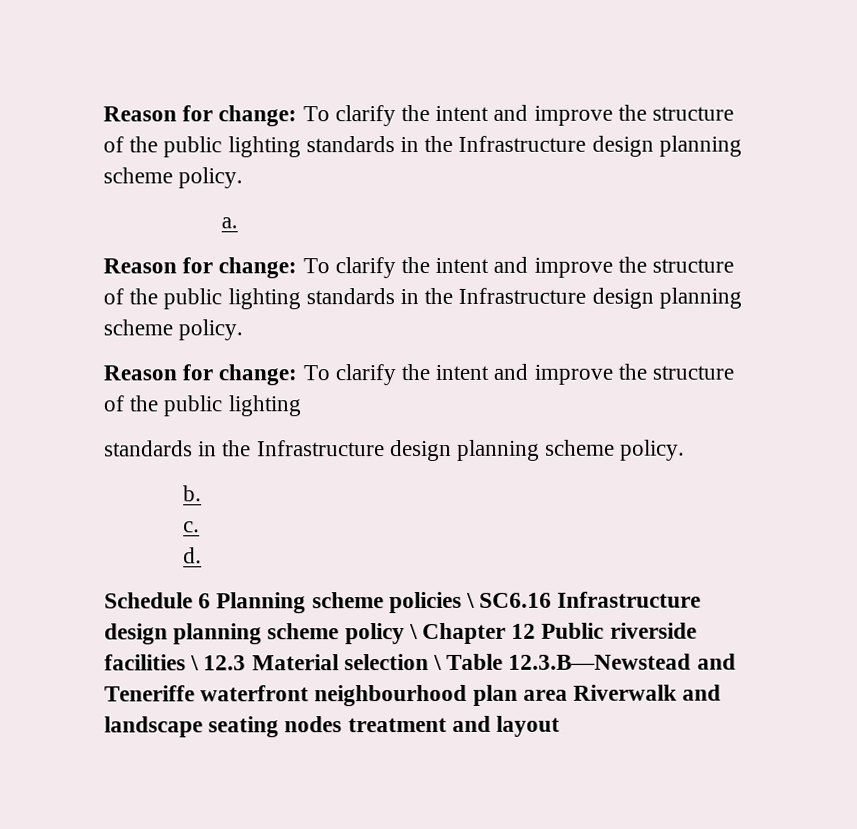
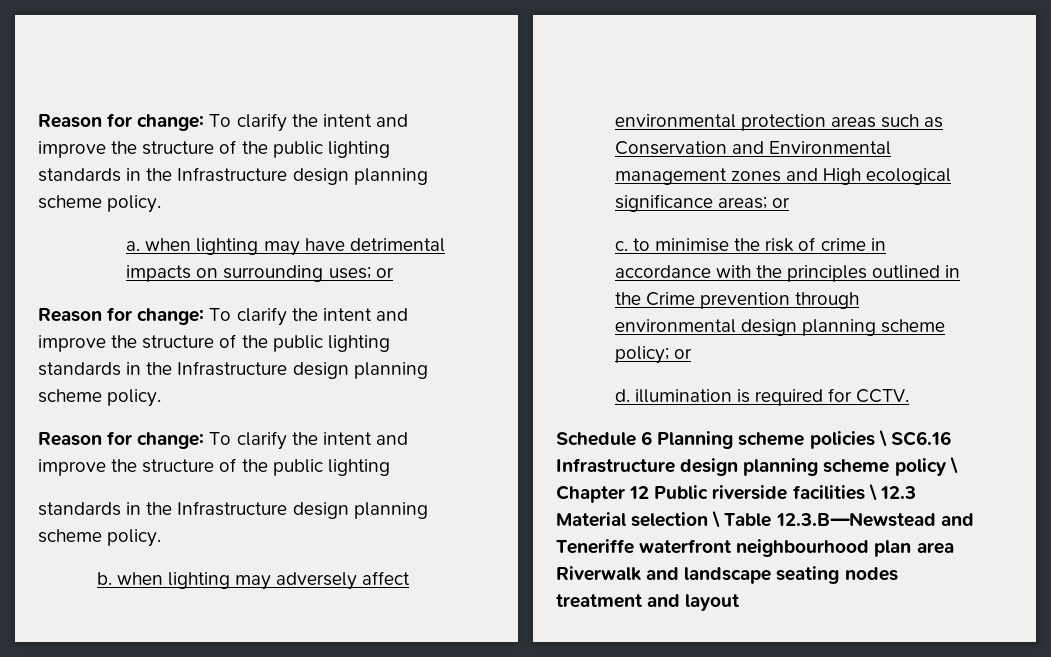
- a.
+ a. when lighting may have detrimental impacts on surrounding uses; or
- b.
- c.
- d.
+ b. when lighting may adversely affect environmental protection areas such as Conservation and Environmental management zones and High ecological significance areas; or
+ c. to minimise the risk of crime in accordance with the principles outlined in the Crime prevention through environmental design planning scheme policy; or
+ d. illumination is required for CCTV.

